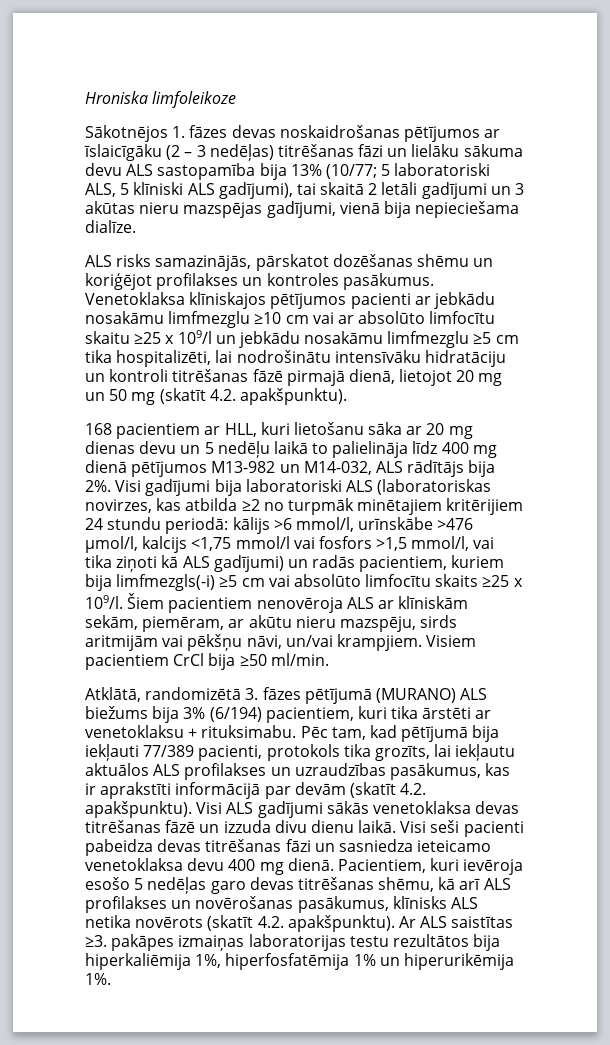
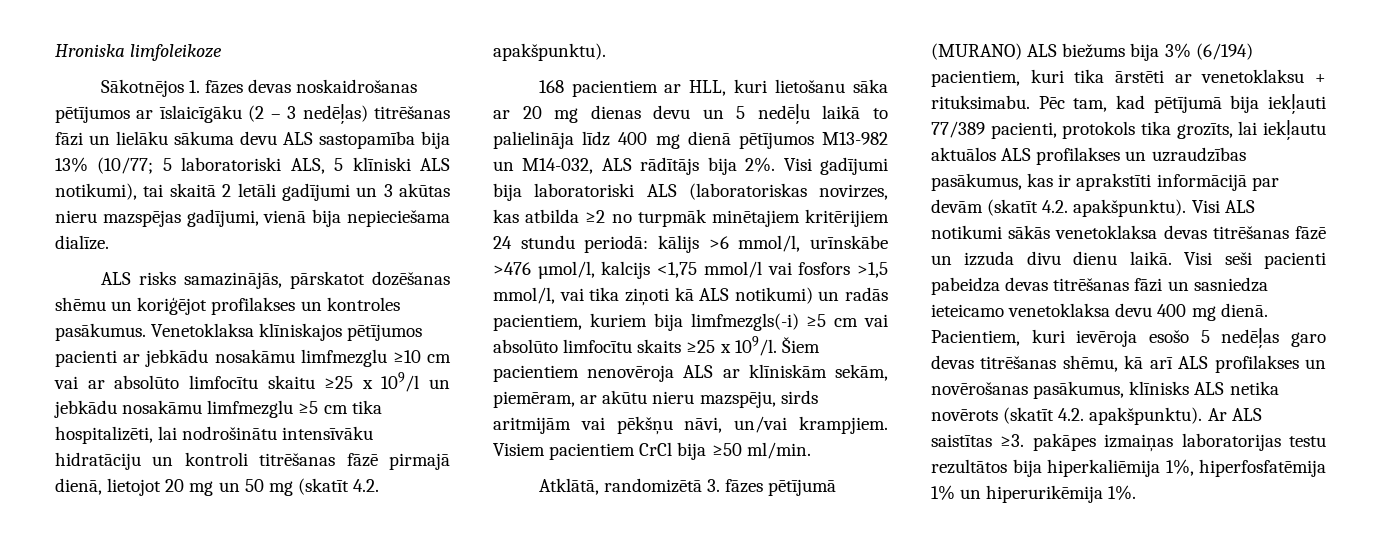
- Sākotnējos 1. fāzes devas noskaidrošanas pētījumos ar īslaicīgāku (2 – 3 nedēļas) titrēšanas fāzi un lielāku sākuma devu ALS sastopamība bija 13% (10/77; 5 laboratoriski ALS, 5 klīniski ALS gadījumi), tai skaitā 2 letāli gadījumi un 3 akūtas nieru mazspējas gadījumi, vienā bija nepieciešama dialīze.
+ Sākotnējos 1. fāzes devas noskaidrošanas pētījumos ar īslaicīgāku (2 – 3 nedēļas) titrēšanas fāzi un lielāku sākuma devu ALS sastopamība bija 13% (10/77; 5 laboratoriski ALS, 5 klīniski ALS notikumi), tai skaitā 2 letāli gadījumi un 3 akūtas nieru mazspējas gadījumi, vienā bija nepieciešama dialīze.
- Visi gadījumi bija laboratoriski ALS (laboratoriskas novirzes, kas atbilda ≥2 no turpmāk minētajiem kritērijiem 24 stundu periodā: kālijs >6 mmol/l, urīnskābe >476 µmol/l, kalcijs <1,75 mmol/l vai fosfors >1,5 mmol/l, vai tika ziņoti kā ALS gadījumi) un radās pacientiem, kuriem bija limfmezgls(-i) ≥5 cm vai absolūto limfocītu skaits ≥25 x 109/l.
+ Visi gadījumi bija laboratoriski ALS (laboratoriskas novirzes, kas atbilda ≥2 no turpmāk minētajiem kritērijiem 24 stundu periodā: kālijs >6 mmol/l, urīnskābe >476 µmol/l, kalcijs <1,75 mmol/l vai fosfors >1,5 mmol/l, vai tika ziņoti kā ALS notikumi) un radās pacientiem, kuriem bija limfmezgls(-i) ≥5 cm vai absolūto limfocītu skaits ≥25 x 109/l.
- Visi ALS gadījumi sākās venetoklaksa devas titrēšanas fāzē un izzuda divu dienu laikā.
+ Visi ALS notikumi sākās venetoklaksa devas titrēšanas fāzē un izzuda divu dienu laikā.

